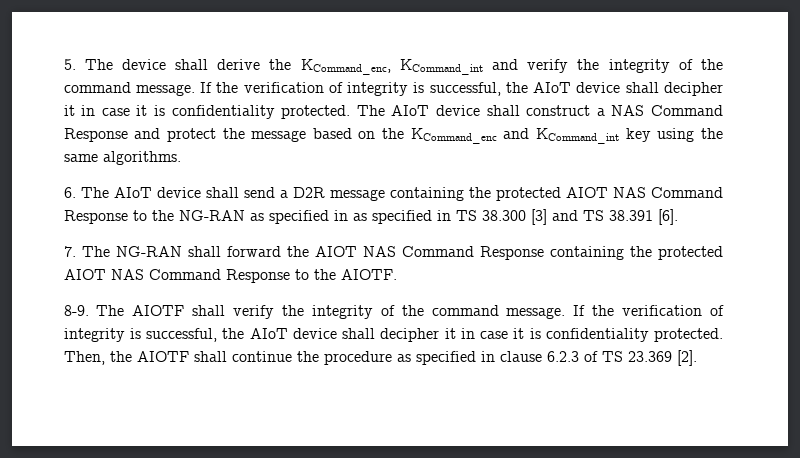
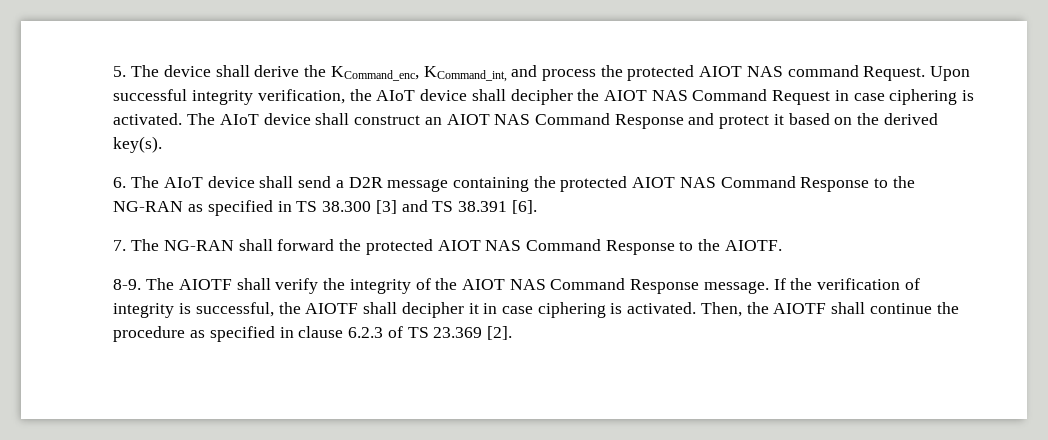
- 5. The device shall derive the KCommand_enc, KCommand_int and verify the integrity of the command message. If the verification of integrity is successful, the AIoT device shall decipher it in case it is confidentiality protected.
+ 5. The device shall derive the KCommand_enc, KCommand_int, and process the protected AIOT NAS command Request. Upon successful integrity verification, the AIoT device shall decipher the AIOT NAS Command Request in case ciphering is activated.
- The AIoT device shall construct a NAS Command Response and protect the message based on the KCommand_enc and KCommand_int key using the same algorithms.
+ The AIoT device shall construct an AIOT NAS Command Response and protect it based on the derived key(s).
- 6. The AIoT device shall send a D2R message containing the protected AIOT NAS Command Response to the NG-RAN as specified in as specified in TS 38.300 [3] and TS 38.391 [6].
+ 6. The AIoT device shall send a D2R message containing the protected AIOT NAS Command Response to the NG-RAN as specified in TS 38.300 [3] and TS 38.391 [6].
- 7. The NG-RAN shall forward the AIOT NAS Command Response containing the protected AIOT NAS Command Response to the AIOTF.
+ 7. The NG-RAN shall forward the protected AIOT NAS Command Response to the AIOTF.
- The AIOTF shall verify the integrity of the command message. If the verification of integrity is successful, the AIoT device shall decipher it in case it is confidentiality protected.
+ The AIOTF shall verify the integrity of the AIOT NAS Command Response message. If the verification of integrity is successful, the AIOTF shall decipher it in case ciphering is activated.

